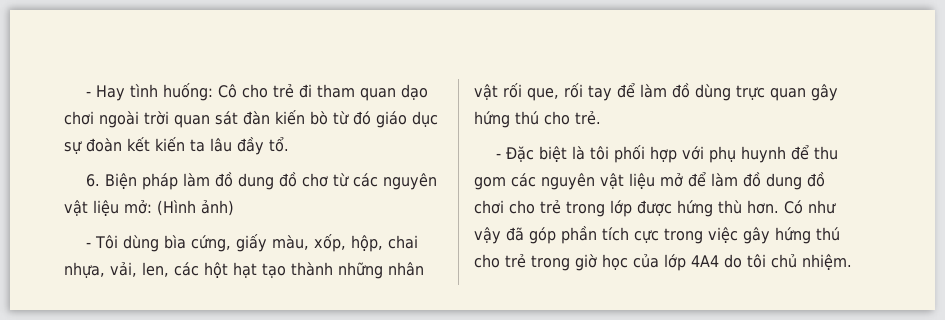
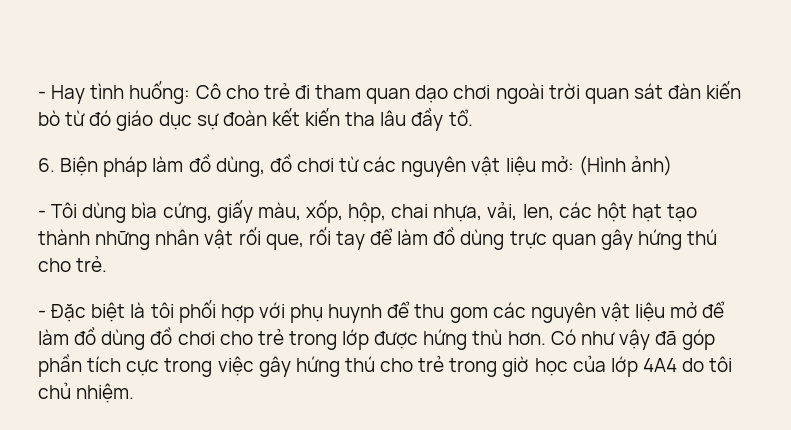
- - Hay tình huống: Cô cho trẻ đi tham quan dạo chơi ngoài trời quan sát đàn kiến bò từ đó giáo dục sự đoàn kết kiến ta lâu đầy tổ.
+ - Hay tình huống: Cô cho trẻ đi tham quan dạo chơi ngoài trời quan sát đàn kiến bò từ đó giáo dục sự đoàn kết kiến tha lâu đầy tổ.
- 6. Biện pháp làm đồ dung đồ chơ từ các nguyên vật liệu mở: (Hình ảnh)
+ 6. Biện pháp làm đồ dùng, đồ chơi từ các nguyên vật liệu mở: (Hình ảnh)
- - Đặc biệt là tôi phối hợp với phụ huynh để thu gom các nguyên vật liệu mở để làm đồ dung đồ chơi cho trẻ trong lớp được hứng thù hơn.
+ - Đặc biệt là tôi phối hợp với phụ huynh để thu gom các nguyên vật liệu mở để làm đồ dùng đồ chơi cho trẻ trong lớp được hứng thù hơn.

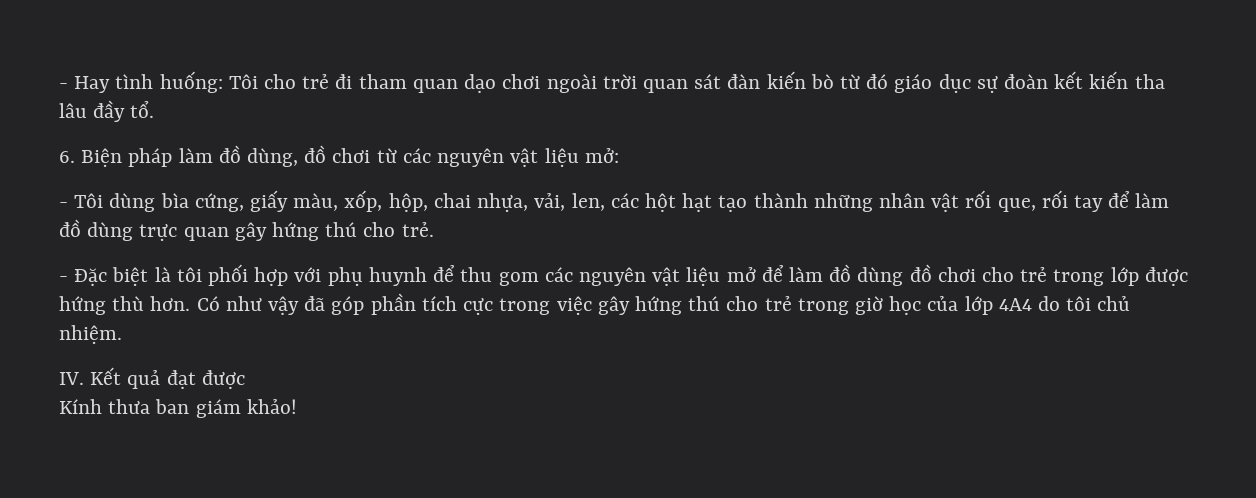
- - Hay tình huống: Cô cho trẻ đi tham quan dạo chơi ngoài trời quan sát đàn kiến bò từ đó giáo dục sự đoàn kết kiến tha lâu đầy tổ.
+ - Hay tình huống: Tôi cho trẻ đi tham quan dạo chơi ngoài trời quan sát đàn kiến bò từ đó giáo dục sự đoàn kết kiến tha lâu đầy tổ.
- 6. Biện pháp làm đồ dùng, đồ chơi từ các nguyên vật liệu mở: (Hình ảnh)
+ 6. Biện pháp làm đồ dùng, đồ chơi từ các nguyên vật liệu mở:
+ IV. Kết quả đạt được
+ Kính thưa ban giám khảo!

